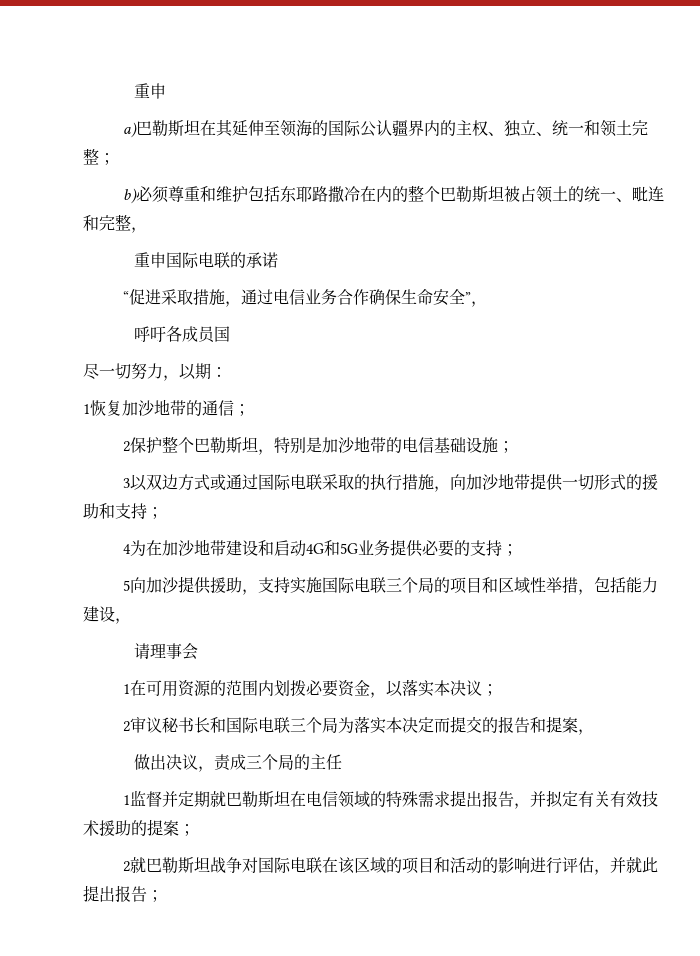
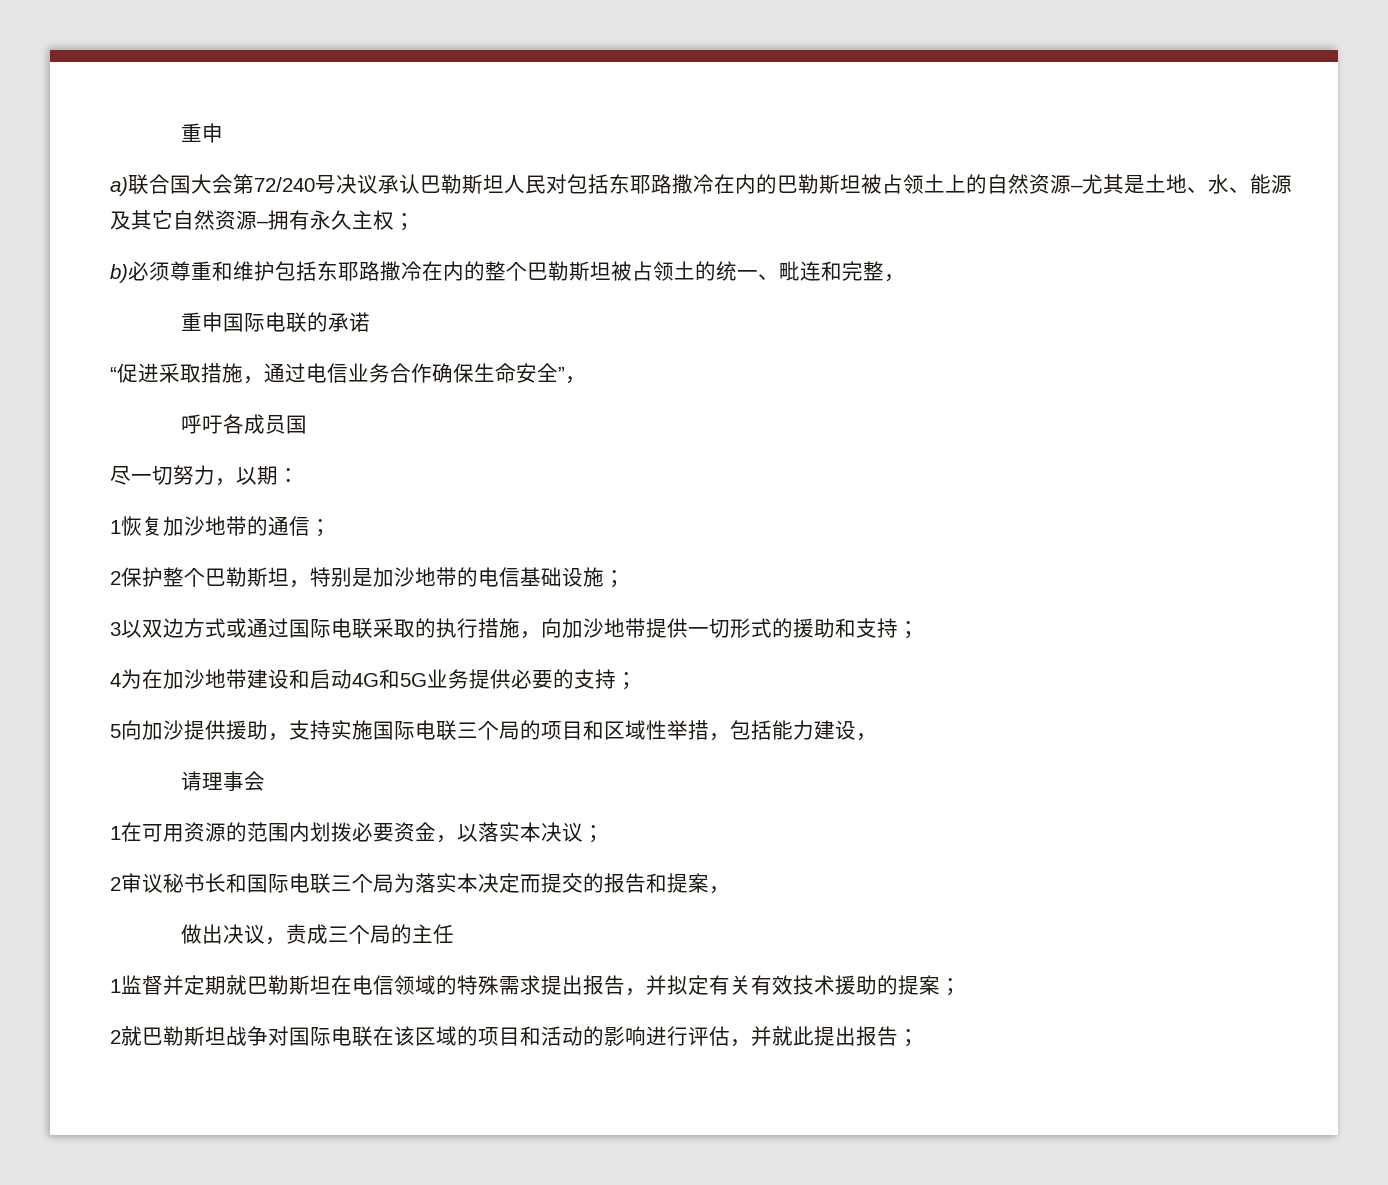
- a)巴勒斯坦在其延伸至领海的国际公认疆界内的主权、独立、统一和领土完整；
+ a)联合国大会第72/240号决议承认巴勒斯坦人民对包括东耶路撒冷在内的巴勒斯坦被占领土上的自然资源–尤其是土地、水、能源及其它自然资源–拥有永久主权；

